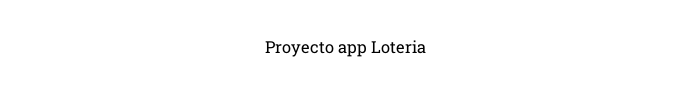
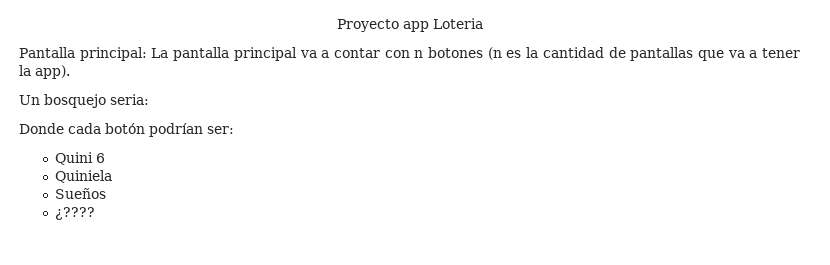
+ Pantalla principal: La pantalla principal va a contar con n botones (n es la cantidad de pantallas que va a tener la app).
+ Un bosquejo seria:
+ Donde cada botón podrían ser:
+ Quini 6
+ Quiniela
+ Sueños
+ ¿????

